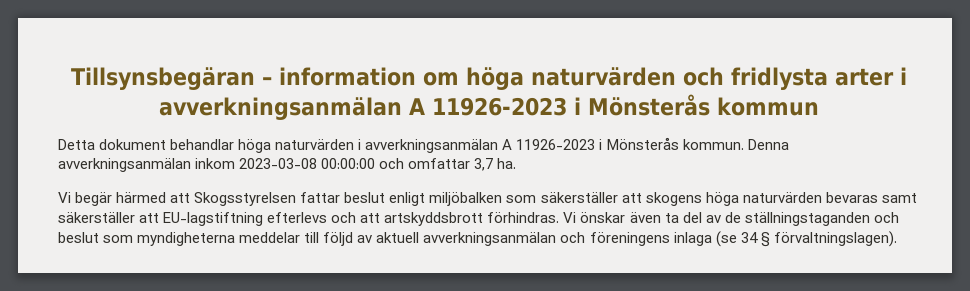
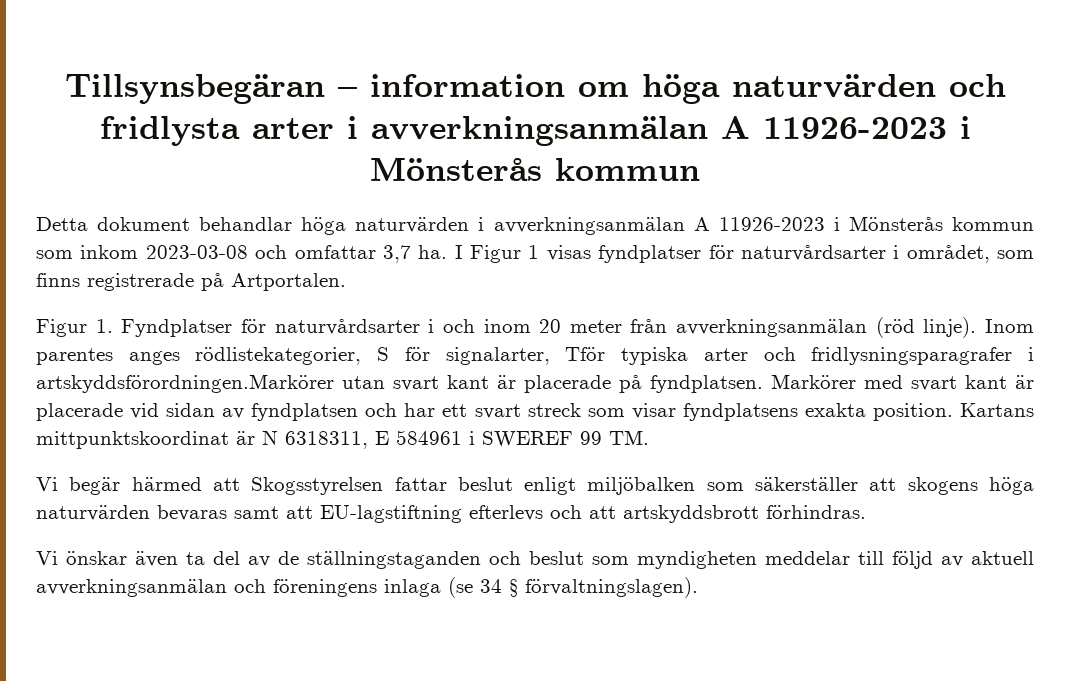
- Detta dokument behandlar höga naturvärden i avverkningsanmälan A 11926-2023 i Mönsterås kommun. Denna avverkningsanmälan inkom 2023-03-08 00:00:00 och omfattar 3,7 ha.
+ Detta dokument behandlar höga naturvärden i avverkningsanmälan A 11926-2023 i Mönsterås kommun som inkom 2023-03-08 och omfattar 3,7 ha. I Figur 1 visas fyndplatser för naturvårdsarter i området, som finns registrerade på Artportalen.
+ Figur 1. Fyndplatser för naturvårdsarter i och inom 20 meter från avverkningsanmälan (röd linje). Inom parentes anges rödlistekategorier, S för signalarter, Tför typiska arter och fridlysningsparagrafer i artskyddsförordningen.Markörer utan svart kant är placerade på fyndplatsen. Markörer med svart kant är placerade vid sidan av fyndplatsen och har ett svart streck som visar fyndplatsens exakta position. Kartans mittpunktskoordinat är N 6318311, E 584961 i SWEREF 99 TM.
- Vi begär härmed att Skogsstyrelsen fattar beslut enligt miljöbalken som säkerställer att skogens höga naturvärden bevaras samt säkerställer att EU-lagstiftning efterlevs och att artskyddsbrott förhindras. Vi önskar även ta del av de ställningstaganden och beslut som myndigheterna meddelar till följd av aktuell avverkningsanmälan och föreningens inlaga (se 34 § förvaltningslagen).
+ Vi begär härmed att Skogsstyrelsen fattar beslut enligt miljöbalken som säkerställer att skogens höga naturvärden bevaras samt att EU-lagstiftning efterlevs och att artskyddsbrott förhindras.
+ Vi önskar även ta del av de ställningstaganden och beslut som myndigheten meddelar till följd av aktuell avverkningsanmälan och föreningens inlaga (se 34 § förvaltningslagen).

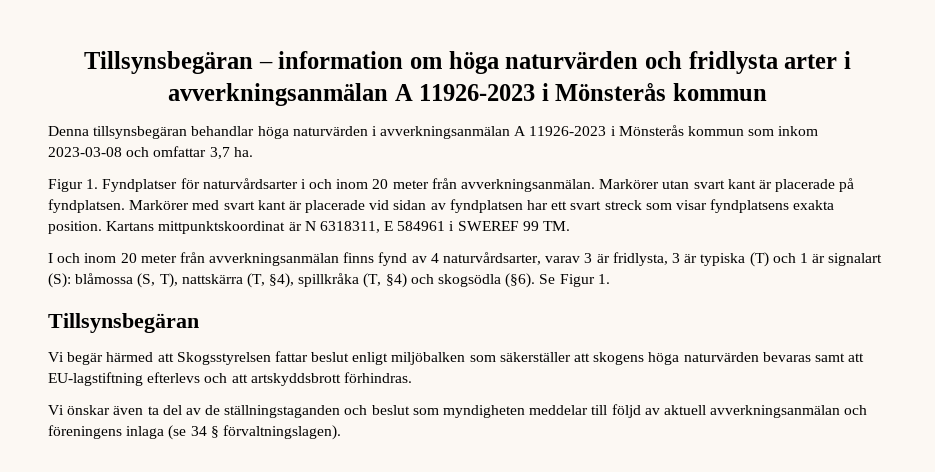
- Detta dokument behandlar höga naturvärden i avverkningsanmälan A 11926-2023 i Mönsterås kommun som inkom 2023-03-08 och omfattar 3,7 ha. I Figur 1 visas fyndplatser för naturvårdsarter i området, som finns registrerade på Artportalen.
+ Denna tillsynsbegäran behandlar höga naturvärden i avverkningsanmälan A 11926-2023 i Mönsterås kommun som inkom 2023-03-08 och omfattar 3,7 ha.
- Figur 1. Fyndplatser för naturvårdsarter i och inom 20 meter från avverkningsanmälan (röd linje). Inom parentes anges rödlistekategorier, S för signalarter, Tför typiska arter och fridlysningsparagrafer i artskyddsförordningen.Markörer utan svart kant är placerade på fyndplatsen.
+ Figur 1. Fyndplatser för naturvårdsarter i och inom 20 meter från avverkningsanmälan. Markörer utan svart kant är placerade på fyndplatsen.
- Markörer med svart kant är placerade vid sidan av fyndplatsen och har ett svart streck som visar fyndplatsens exakta position.
+ Markörer med svart kant är placerade vid sidan av fyndplatsen har ett svart streck som visar fyndplatsens exakta position.
+ I och inom 20 meter från avverkningsanmälan finns fynd av 4 naturvårdsarter, varav 3 är fridlysta, 3 är typiska (T) och 1 är signalart (S): blåmossa (S, T), nattskärra (T, §4), spillkråka (T, §4) och skogsödla (§6). Se Figur 1.
+ Tillsynsbegäran

